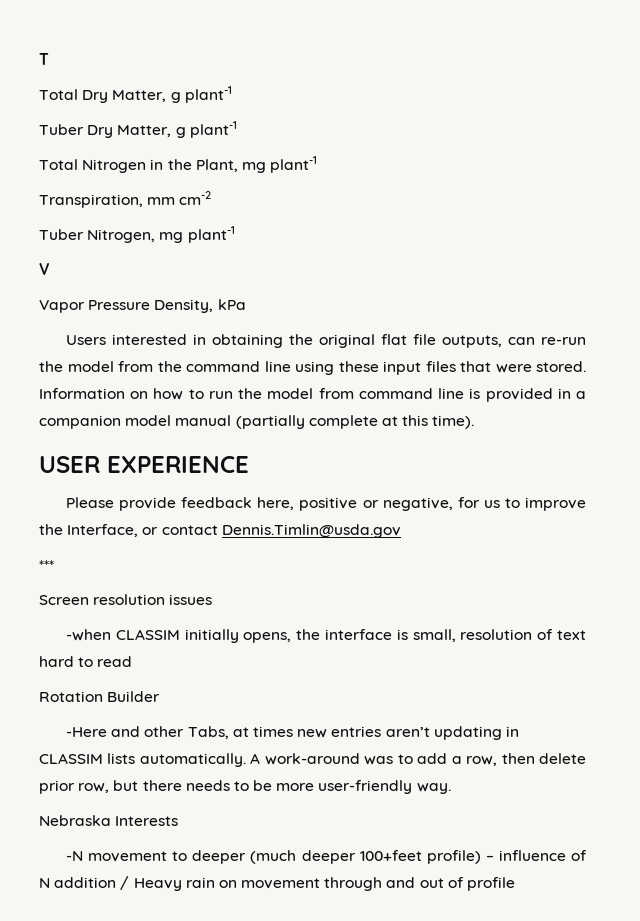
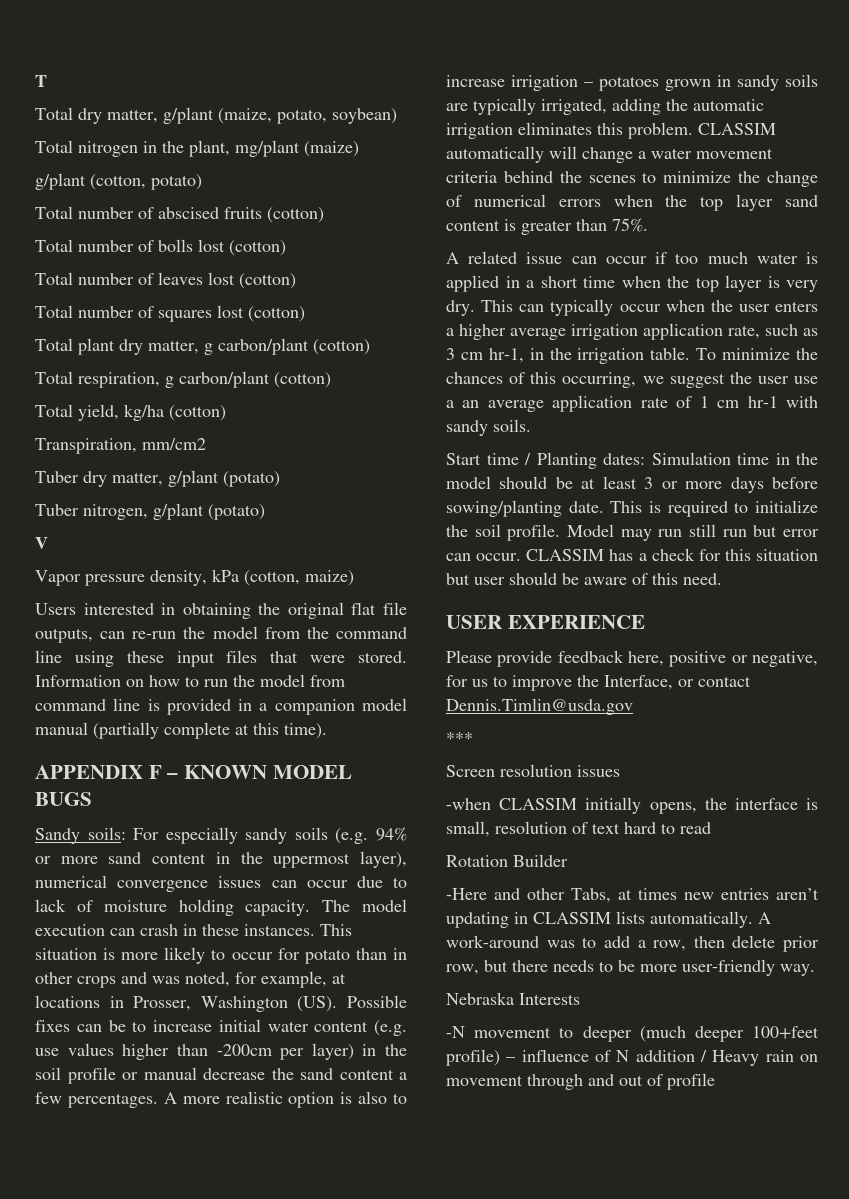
- Total Dry Matter, g plant-1
- Tuber Dry Matter, g plant-1
- Total Nitrogen in the Plant, mg plant-1
- Transpiration, mm cm-2
- Tuber Nitrogen, mg plant-1
+ Total dry matter, g/plant (maize, potato, soybean)
+ Total nitrogen in the plant, mg/plant (maize)
+ g/plant (cotton, potato)
+ Total number of abscised fruits (cotton)
+ Total number of bolls lost (cotton)
+ Total number of leaves lost (cotton)
+ Total number of squares lost (cotton)
+ Total plant dry matter, g carbon/plant (cotton)
+ Total respiration, g carbon/plant (cotton)
+ Total yield, kg/ha (cotton)
+ Transpiration, mm/cm2
+ Tuber dry matter, g/plant (potato)
+ Tuber nitrogen, g/plant (potato)
- Vapor Pressure Density, kPa
+ Vapor pressure density, kPa (cotton, maize)
+ APPENDIX F – KNOWN MODEL BUGS
+ Sandy soils: For especially sandy soils (e.g. 94% or more sand content in the uppermost layer), numerical convergence issues can occur due to lack of moisture holding capacity. The model execution can crash in these instances. This situation is more likely to occur for potato than in other crops and was noted, for example, at locations in Prosser, Washington (US). Possible fixes can be to increase initial water content (e.g. use values higher than -200cm per layer) in the soil profile or manual decrease the sand content a few percentages. A more realistic option is also to increase irrigation – potatoes grown in sandy soils are typically irrigated, adding the automatic irrigation eliminates this problem. CLASSIM automatically will change a water movement criteria behind the scenes to minimize the change of numerical errors when the top layer sand content is greater than 75%.
+ A related issue can occur if too much water is applied in a short time when the top layer is very dry. This can typically occur when the user enters a higher average irrigation application rate, such as 3 cm hr-1, in the irrigation table. To minimize the chances of this occurring, we suggest the user use a an average application rate of 1 cm hr-1 with sandy soils.
+ Start time / Planting dates: Simulation time in the model should be at least 3 or more days before sowing/planting date. This is required to initialize the soil profile. Model may run still run but error can occur. CLASSIM has a check for this situation but user should be aware of this need.

